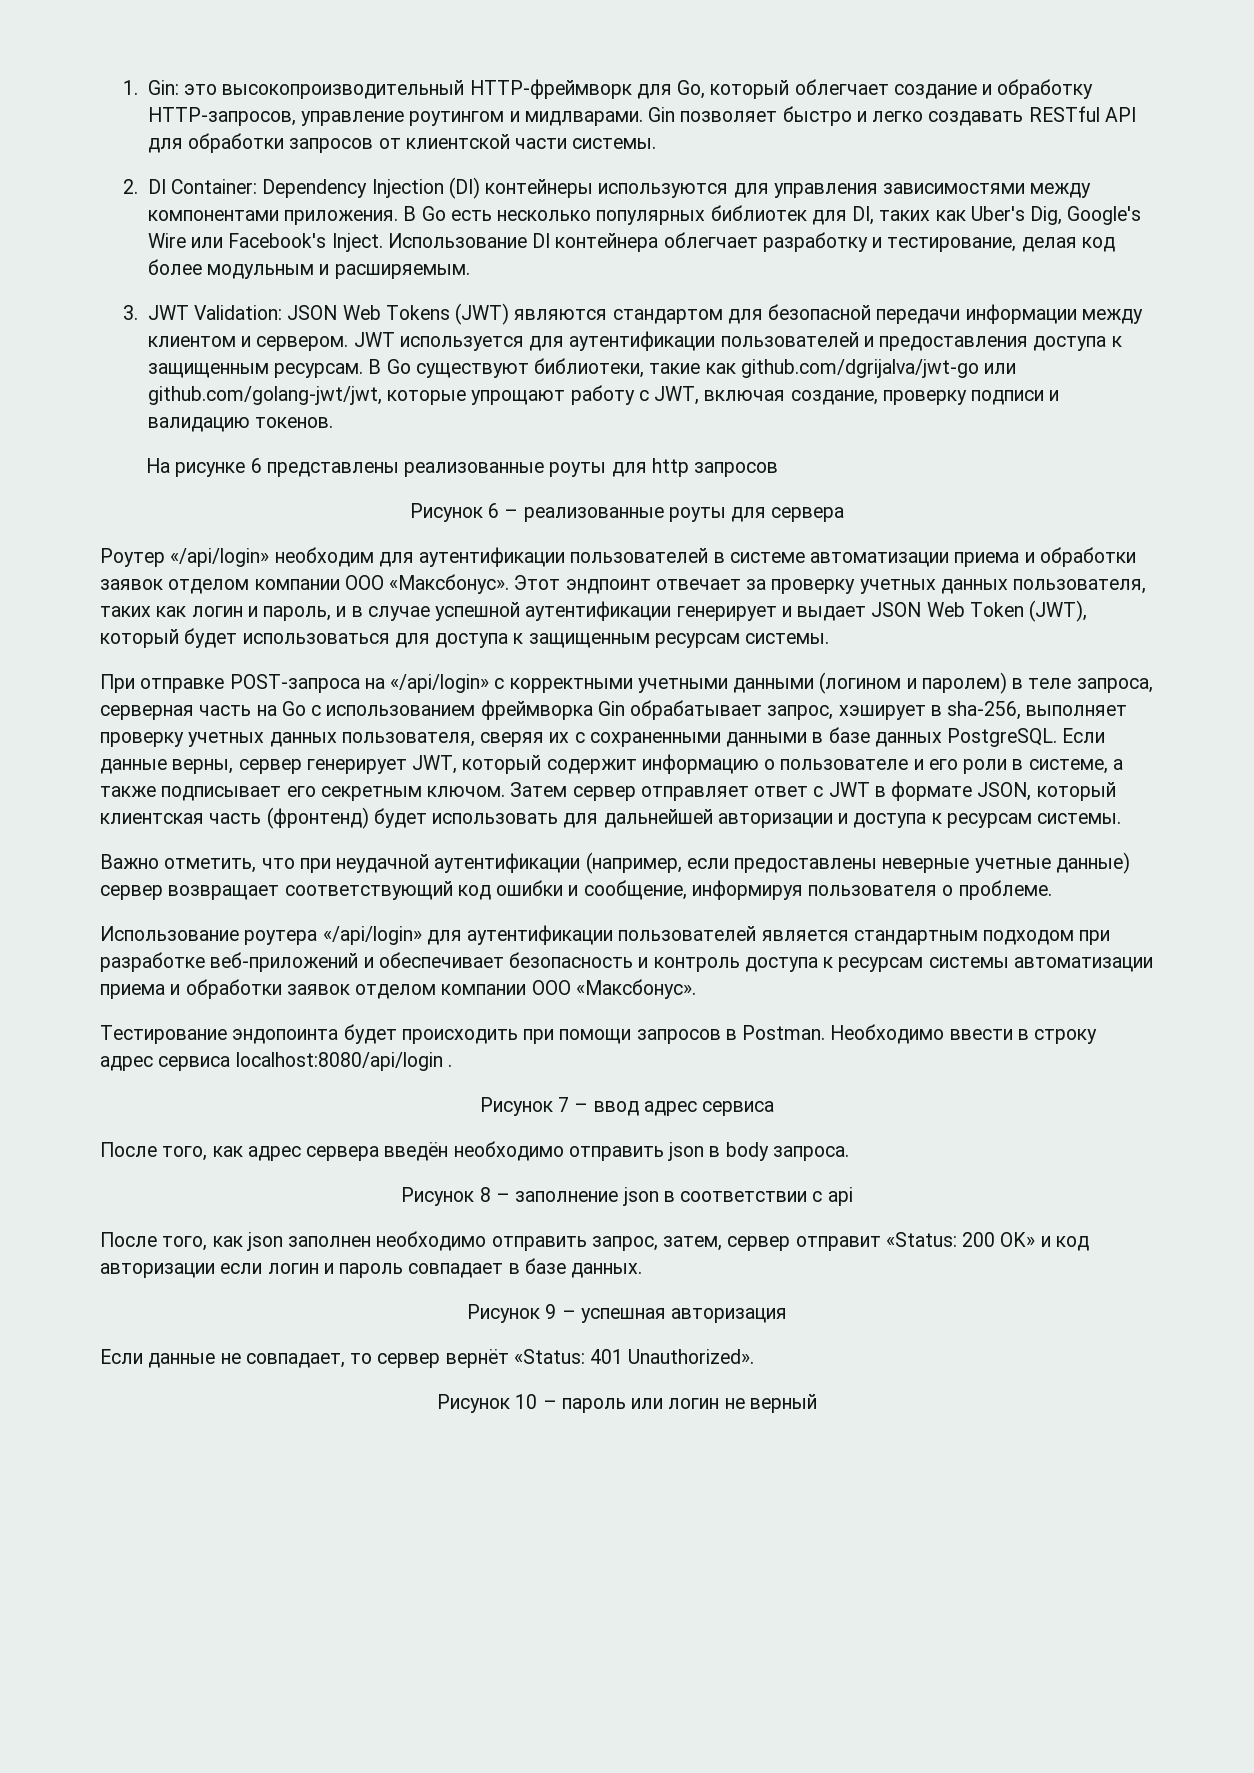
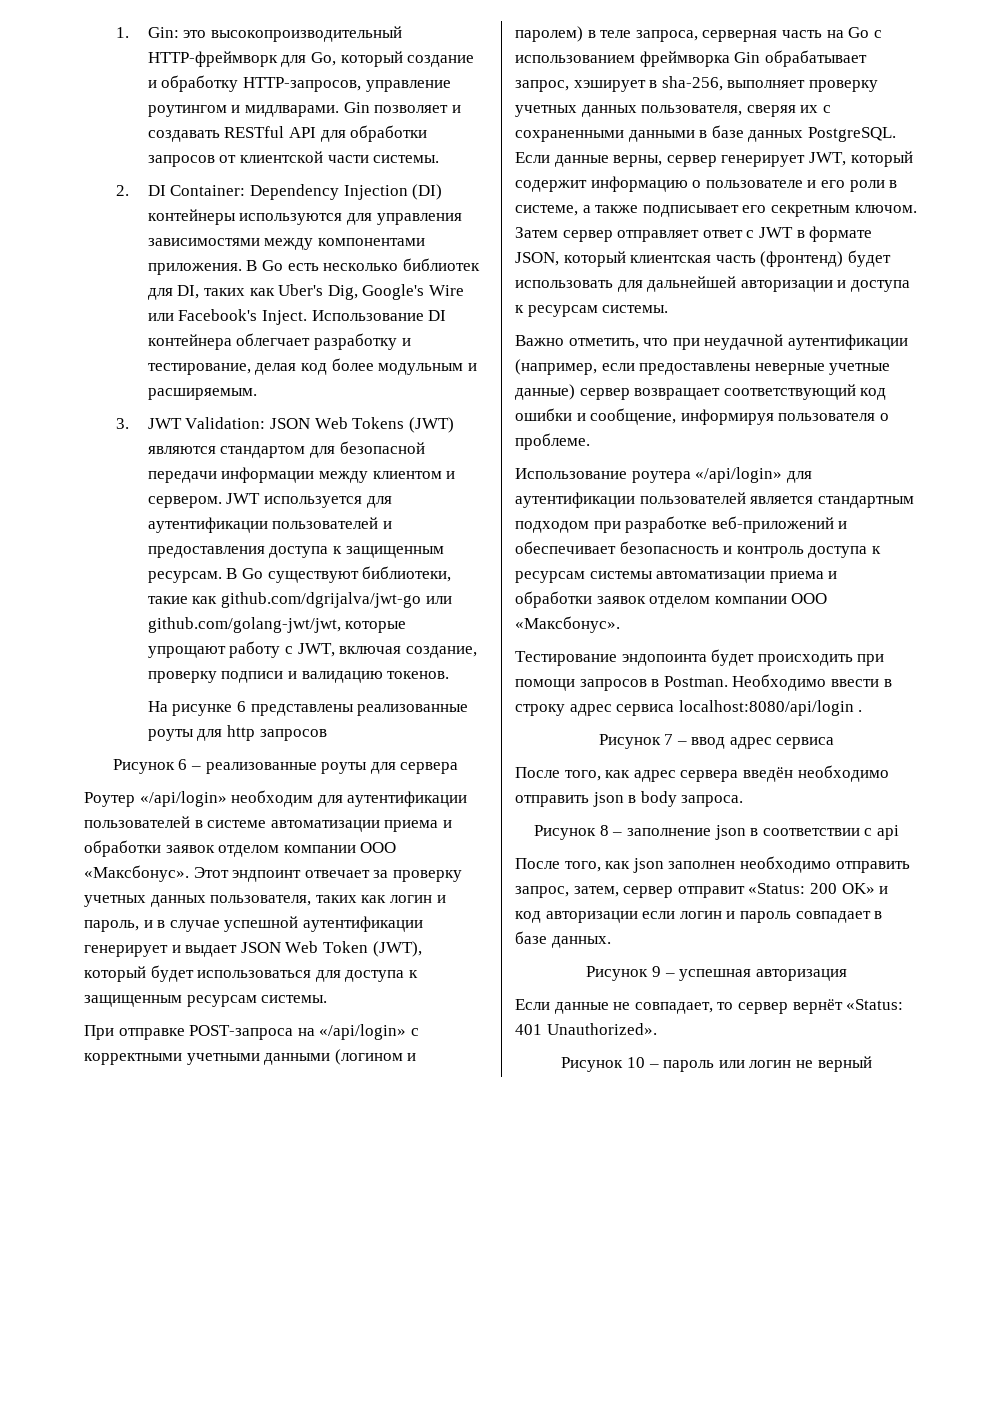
- 1. Gin: это высокопроизводительный HTTP-фреймворк для Go, который облегчает создание и обработку HTTP-запросов, управление роутингом и мидлварами.
+ 1. Gin: это высокопроизводительный HTTP-фреймворк для Go, который создание и обработку HTTP-запросов, управление роутингом и мидлварами.
- Gin позволяет быстро и легко создавать RESTful API для обработки запросов от клиентской части системы.
+ Gin позволяет и создавать RESTful API для обработки запросов от клиентской части системы.
- В Go есть несколько популярных библиотек для DI, таких как Uber's Dig, Google's Wire или Facebook's Inject.
+ В Go есть несколько библиотек для DI, таких как Uber's Dig, Google's Wire или Facebook's Inject.

